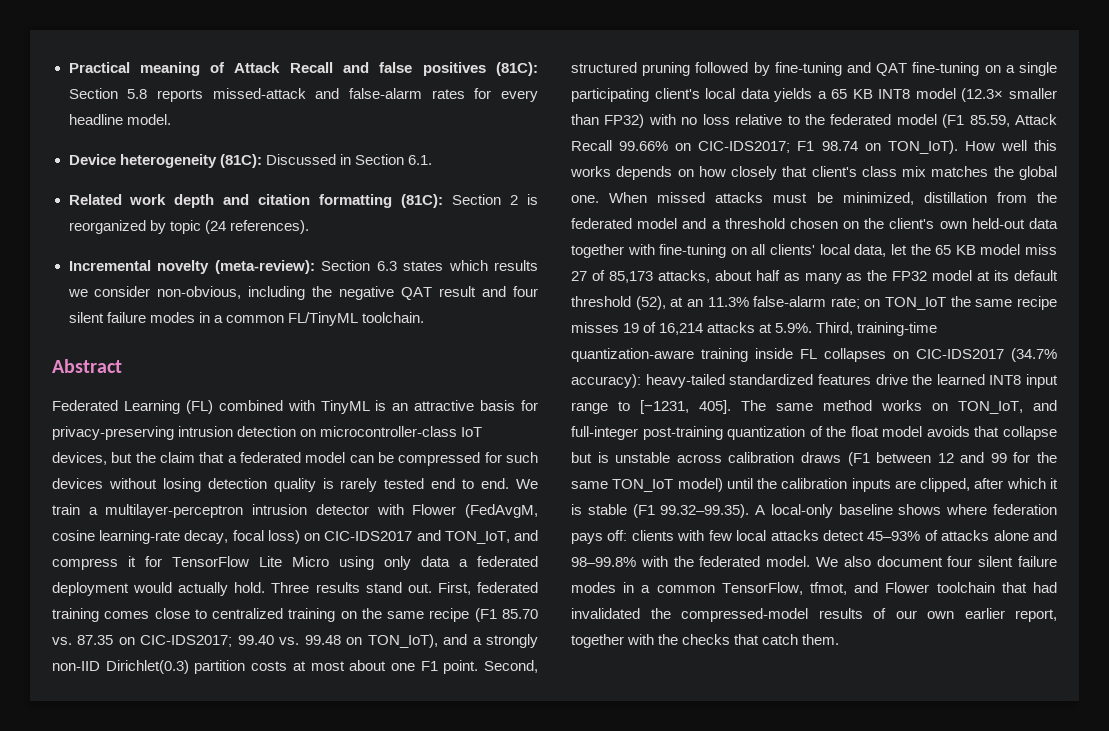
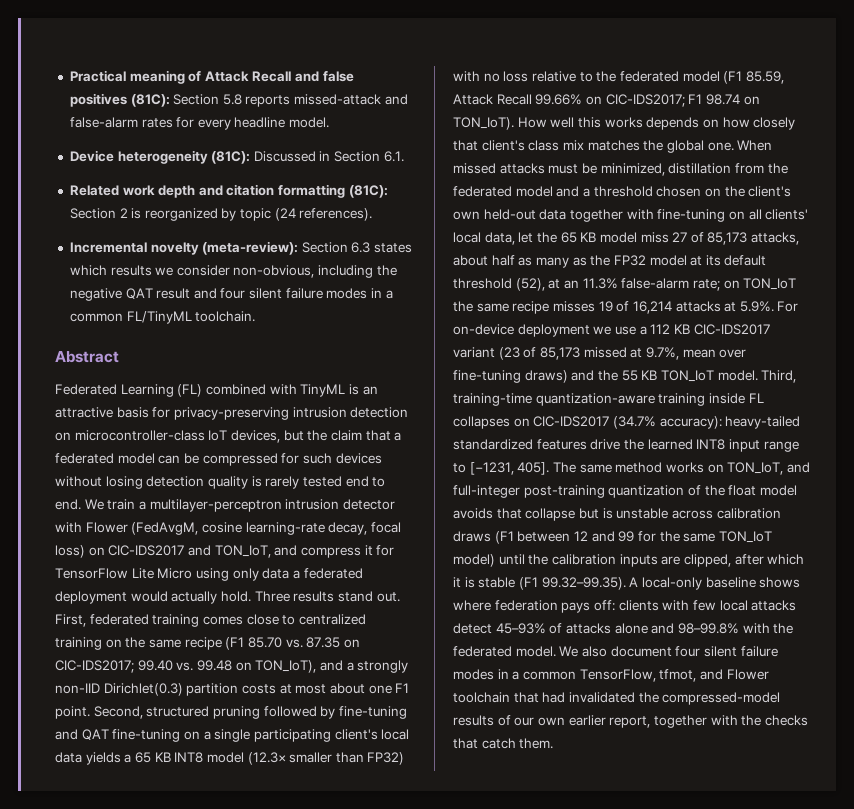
- on TON_IoT the same recipe misses 19 of 16,214 attacks at 5.9%. Third, training-time quantization-aware training inside FL collapses on CIC-IDS2017 (34.7% accuracy):
+ on TON_IoT the same recipe misses 19 of 16,214 attacks at 5.9%. For on-device deployment we use a 112 KB CIC-IDS2017 variant (23 of 85,173 missed at 9.7%, mean over fine-tuning draws) and the 55 KB TON_IoT model. Third, training-time quantization-aware training inside FL collapses on CIC-IDS2017 (34.7% accuracy):

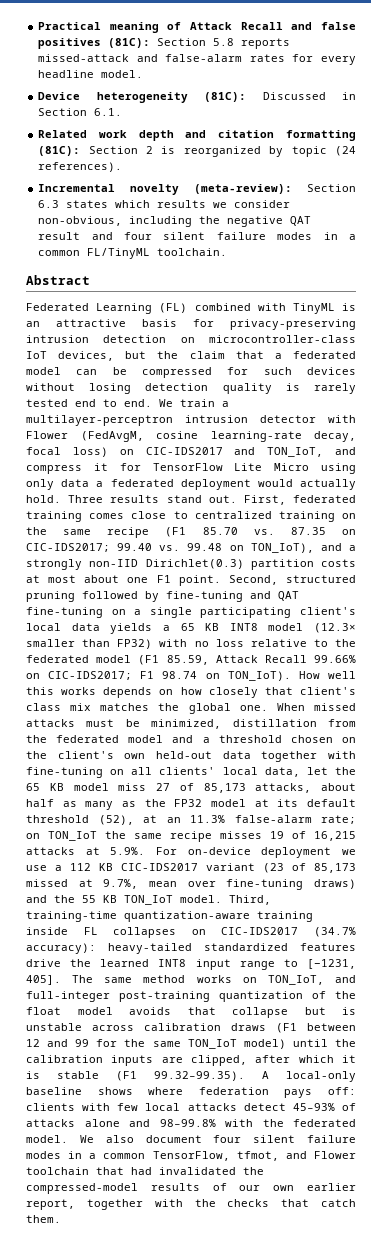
- on TON_IoT the same recipe misses 19 of 16,214 attacks at 5.9%. For on-device deployment we use a 112 KB CIC-IDS2017 variant (23 of 85,173 missed at 9.7%, mean over fine-tuning draws) and the 55 KB TON_IoT model.
+ on TON_IoT the same recipe misses 19 of 16,215 attacks at 5.9%. For on-device deployment we use a 112 KB CIC-IDS2017 variant (23 of 85,173 missed at 9.7%, mean over fine-tuning draws) and the 55 KB TON_IoT model.

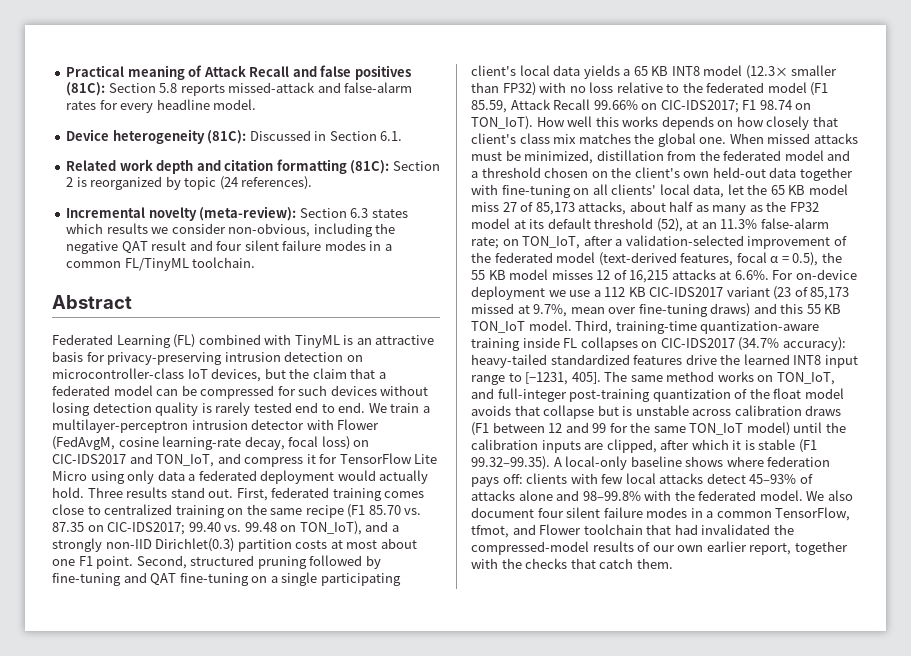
- on TON_IoT the same recipe misses 19 of 16,215 attacks at 5.9%. For on-device deployment we use a 112 KB CIC-IDS2017 variant (23 of 85,173 missed at 9.7%, mean over fine-tuning draws) and the 55 KB TON_IoT model.
+ on TON_IoT, after a validation-selected improvement of the federated model (text-derived features, focal α = 0.5), the 55 KB model misses 12 of 16,215 attacks at 6.6%. For on-device deployment we use a 112 KB CIC-IDS2017 variant (23 of 85,173 missed at 9.7%, mean over fine-tuning draws) and this 55 KB TON_IoT model.

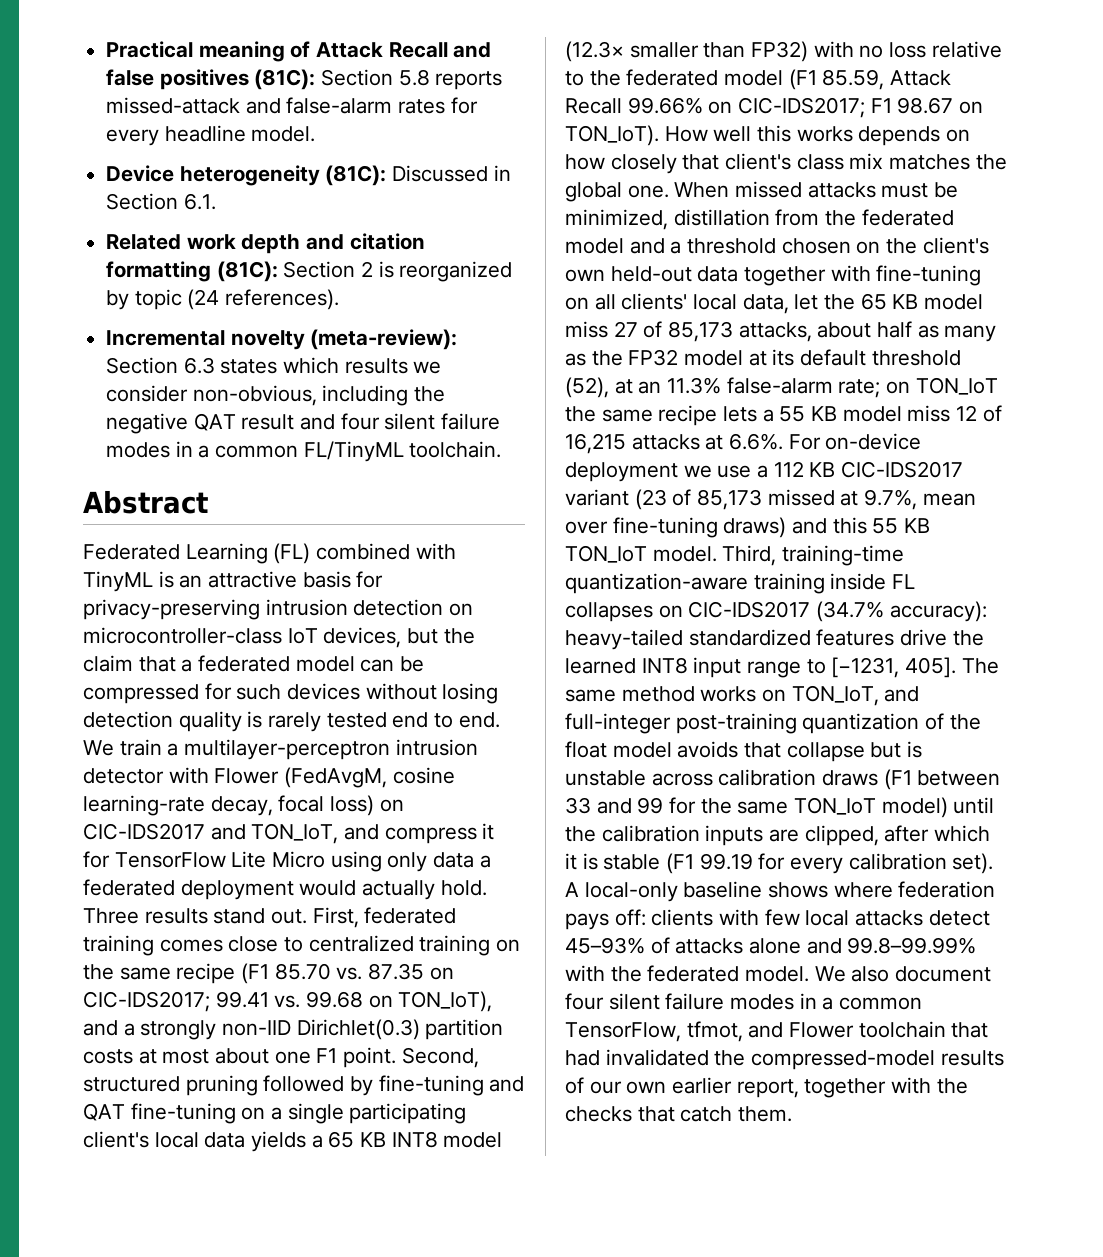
- First, federated training comes close to centralized training on the same recipe (F1 85.70 vs. 87.35 on CIC-IDS2017; 99.40 vs. 99.48 on TON_IoT), and a strongly non-IID Dirichlet(0.3) partition costs at most about one F1 point.
+ First, federated training comes close to centralized training on the same recipe (F1 85.70 vs. 87.35 on CIC-IDS2017; 99.41 vs. 99.68 on TON_IoT), and a strongly non-IID Dirichlet(0.3) partition costs at most about one F1 point.
- Second, structured pruning followed by fine-tuning and QAT fine-tuning on a single participating client's local data yields a 65 KB INT8 model (12.3× smaller than FP32) with no loss relative to the federated model (F1 85.59, Attack Recall 99.66% on CIC-IDS2017; F1 98.74 on TON_IoT).
+ Second, structured pruning followed by fine-tuning and QAT fine-tuning on a single participating client's local data yields a 65 KB INT8 model (12.3× smaller than FP32) with no loss relative to the federated model (F1 85.59, Attack Recall 99.66% on CIC-IDS2017; F1 98.67 on TON_IoT).
- on TON_IoT, after a validation-selected improvement of the federated model (text-derived features, focal α = 0.5), the 55 KB model misses 12 of 16,215 attacks at 6.6%. For on-device deployment we use a 112 KB CIC-IDS2017 variant (23 of 85,173 missed at 9.7%, mean over fine-tuning draws) and this 55 KB TON_IoT model.
+ on TON_IoT the same recipe lets a 55 KB model miss 12 of 16,215 attacks at 6.6%. For on-device deployment we use a 112 KB CIC-IDS2017 variant (23 of 85,173 missed at 9.7%, mean over fine-tuning draws) and this 55 KB TON_IoT model.
- The same method works on TON_IoT, and full-integer post-training quantization of the float model avoids that collapse but is unstable across calibration draws (F1 between 12 and 99 for the same TON_IoT model) until the calibration inputs are clipped, after which it is stable (F1 99.32–99.35). A local-only baseline shows where federation pays off:
+ The same method works on TON_IoT, and full-integer post-training quantization of the float model avoids that collapse but is unstable across calibration draws (F1 between 33 and 99 for the same TON_IoT model) until the calibration inputs are clipped, after which it is stable (F1 99.19 for every calibration set). A local-only baseline shows where federation pays off:
- clients with few local attacks detect 45–93% of attacks alone and 98–99.8% with the federated model.
+ clients with few local attacks detect 45–93% of attacks alone and 99.8–99.99% with the federated model.

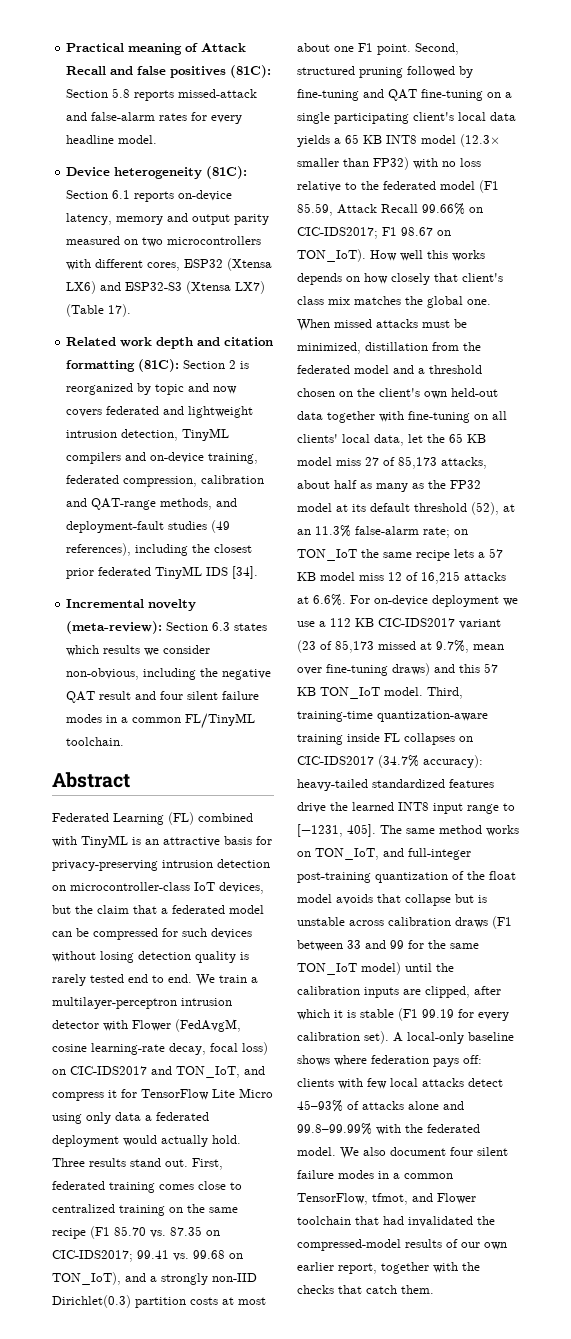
- Device heterogeneity (81C): Discussed in Section 6.1.
+ Device heterogeneity (81C): Section 6.1 reports on-device latency, memory and output parity measured on two microcontrollers with different cores, ESP32 (Xtensa LX6) and ESP32-S3 (Xtensa LX7) (Table 17).
- Related work depth and citation formatting (81C): Section 2 is reorganized by topic (24 references).
+ Related work depth and citation formatting (81C): Section 2 is reorganized by topic and now covers federated and lightweight intrusion detection, TinyML compilers and on-device training, federated compression, calibration and QAT-range methods, and deployment-fault studies (49 references), including the closest prior federated TinyML IDS [34].
- on TON_IoT the same recipe lets a 55 KB model miss 12 of 16,215 attacks at 6.6%. For on-device deployment we use a 112 KB CIC-IDS2017 variant (23 of 85,173 missed at 9.7%, mean over fine-tuning draws) and this 55 KB TON_IoT model.
+ on TON_IoT the same recipe lets a 57 KB model miss 12 of 16,215 attacks at 6.6%. For on-device deployment we use a 112 KB CIC-IDS2017 variant (23 of 85,173 missed at 9.7%, mean over fine-tuning draws) and this 57 KB TON_IoT model.

